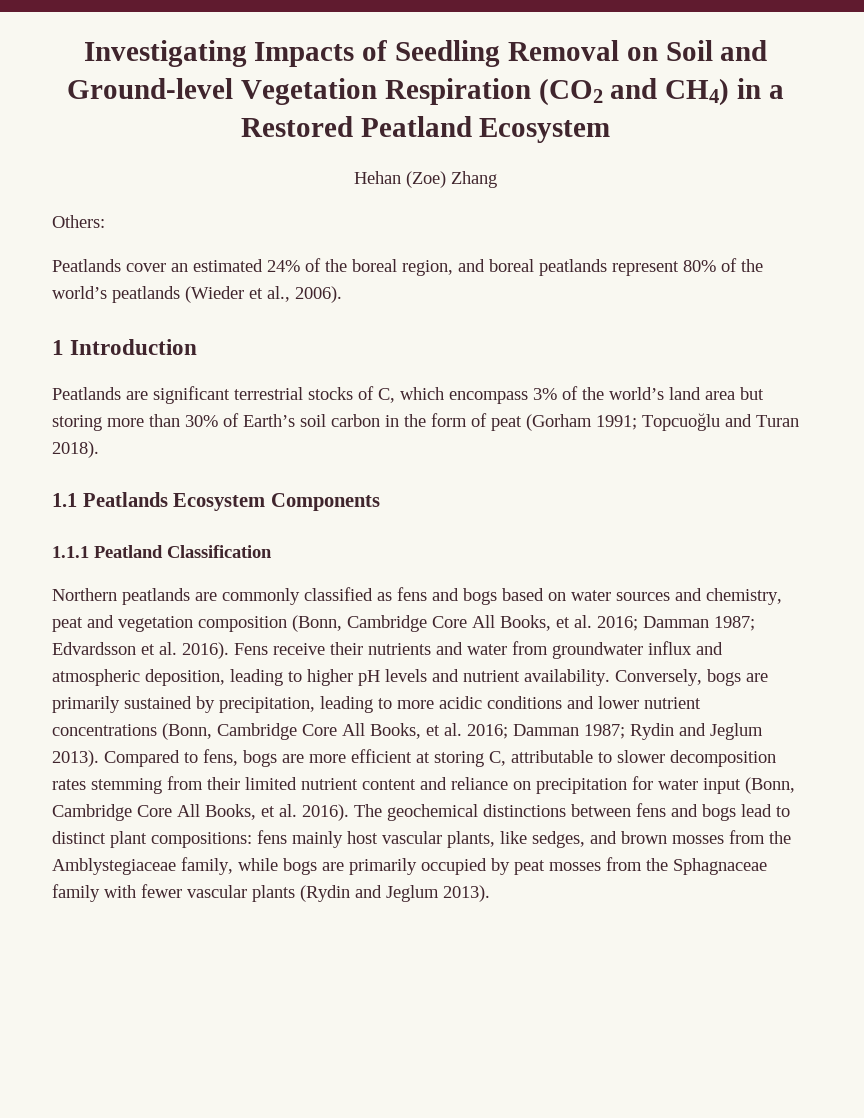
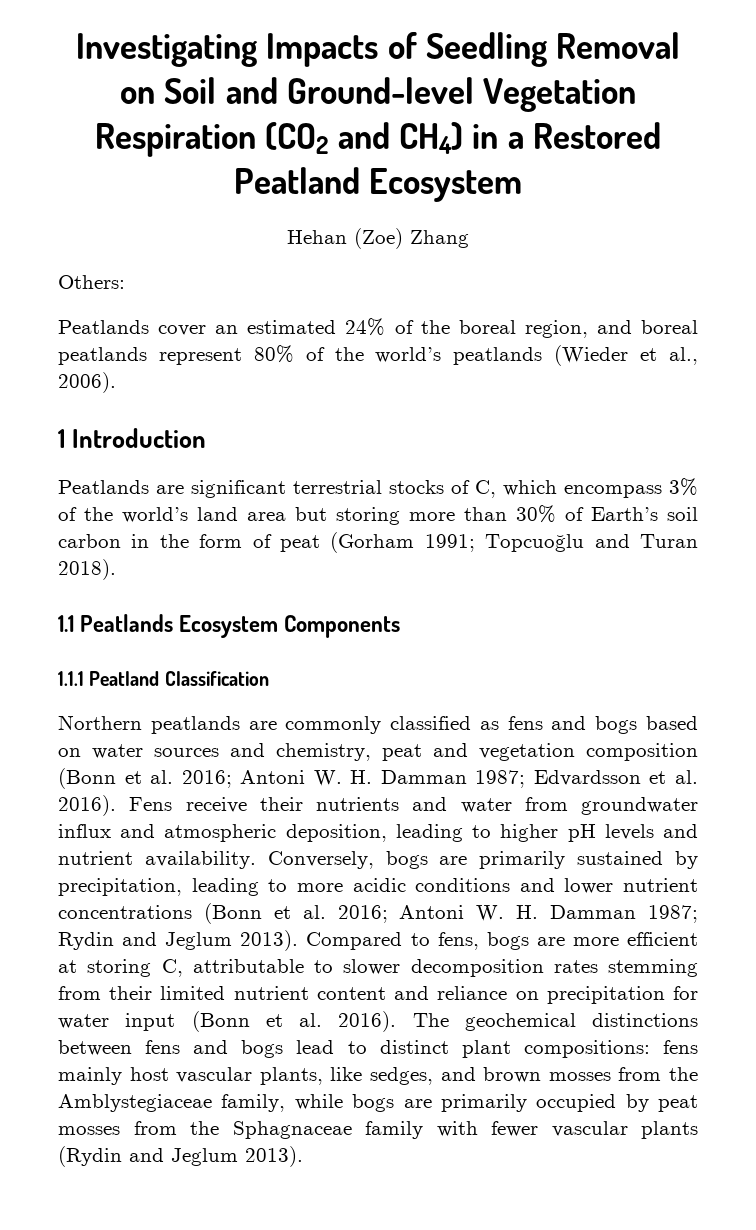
- Northern peatlands are commonly classified as fens and bogs based on water sources and chemistry, peat and vegetation composition (Bonn, Cambridge Core All Books, et al. 2016; Damman 1987; Edvardsson et al. 2016).
+ Northern peatlands are commonly classified as fens and bogs based on water sources and chemistry, peat and vegetation composition (Bonn et al. 2016; Antoni W. H. Damman 1987; Edvardsson et al. 2016).
- Conversely, bogs are primarily sustained by precipitation, leading to more acidic conditions and lower nutrient concentrations (Bonn, Cambridge Core All Books, et al. 2016; Damman 1987; Rydin and Jeglum 2013).
+ Conversely, bogs are primarily sustained by precipitation, leading to more acidic conditions and lower nutrient concentrations (Bonn et al. 2016; Antoni W. H. Damman 1987; Rydin and Jeglum 2013).
- Compared to fens, bogs are more efficient at storing C, attributable to slower decomposition rates stemming from their limited nutrient content and reliance on precipitation for water input (Bonn, Cambridge Core All Books, et al. 2016).
+ Compared to fens, bogs are more efficient at storing C, attributable to slower decomposition rates stemming from their limited nutrient content and reliance on precipitation for water input (Bonn et al. 2016).

